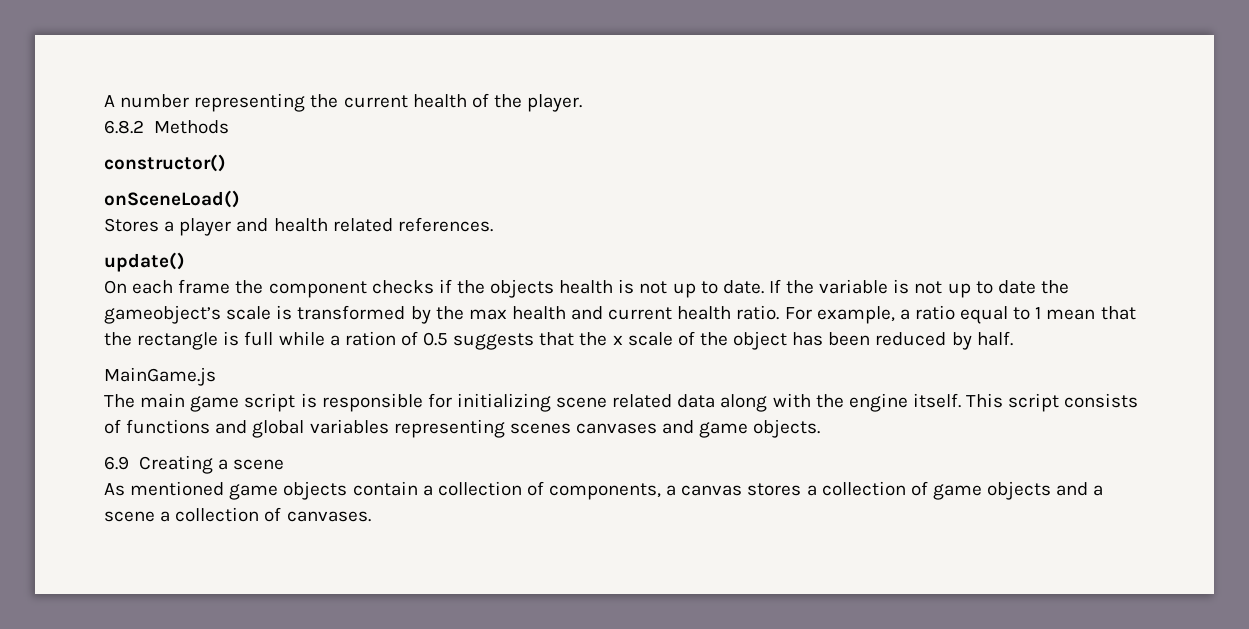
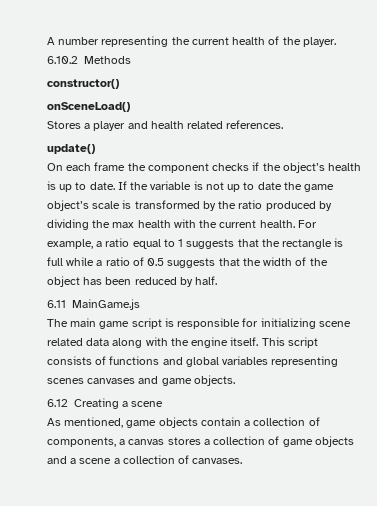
- 6.8.2 Methods
+ 6.10.2 Methods
- On each frame the component checks if the objects health is not up to date.
+ On each frame the component checks if the object’s health is up to date.
- If the variable is not up to date the gameobject’s scale is transformed by the max health and current health ratio.
+ If the variable is not up to date the game object’s scale is transformed by the ratio produced by dividing the max health with the current health.
- For example, a ratio equal to 1 mean that the rectangle is full while a ration of 0.5 suggests that the x scale of the object has been reduced by half.
+ For example, a ratio equal to 1 suggests that the rectangle is full while a ratio of 0.5 suggests that the width of the object has been reduced by half.
- MainGame.js
+ 6.11 MainGame.js
- 6.9 Creating a scene
+ 6.12 Creating a scene
- As mentioned game objects contain a collection of components, a canvas stores a collection of game objects and a scene a collection of canvases.
+ As mentioned, game objects contain a collection of components, a canvas stores a collection of game objects and a scene a collection of canvases.

